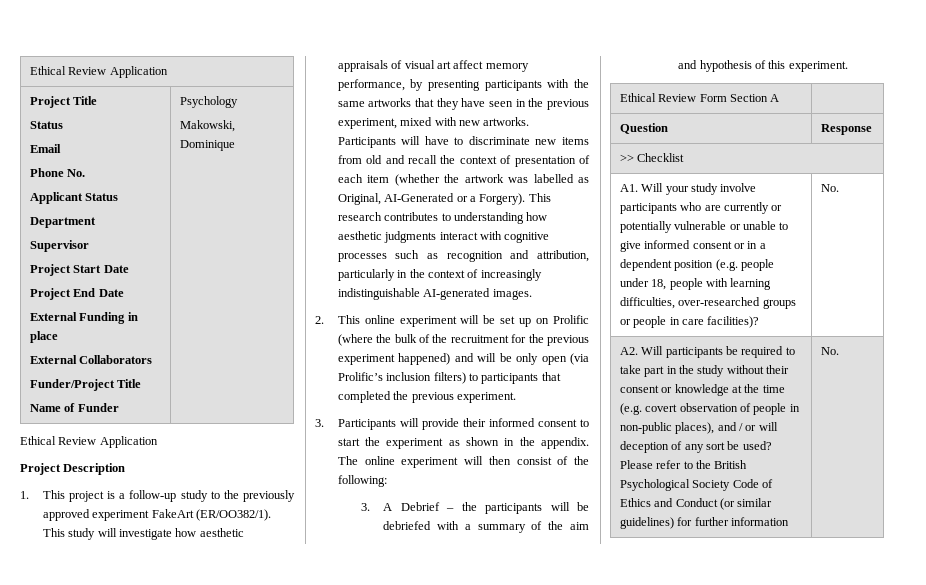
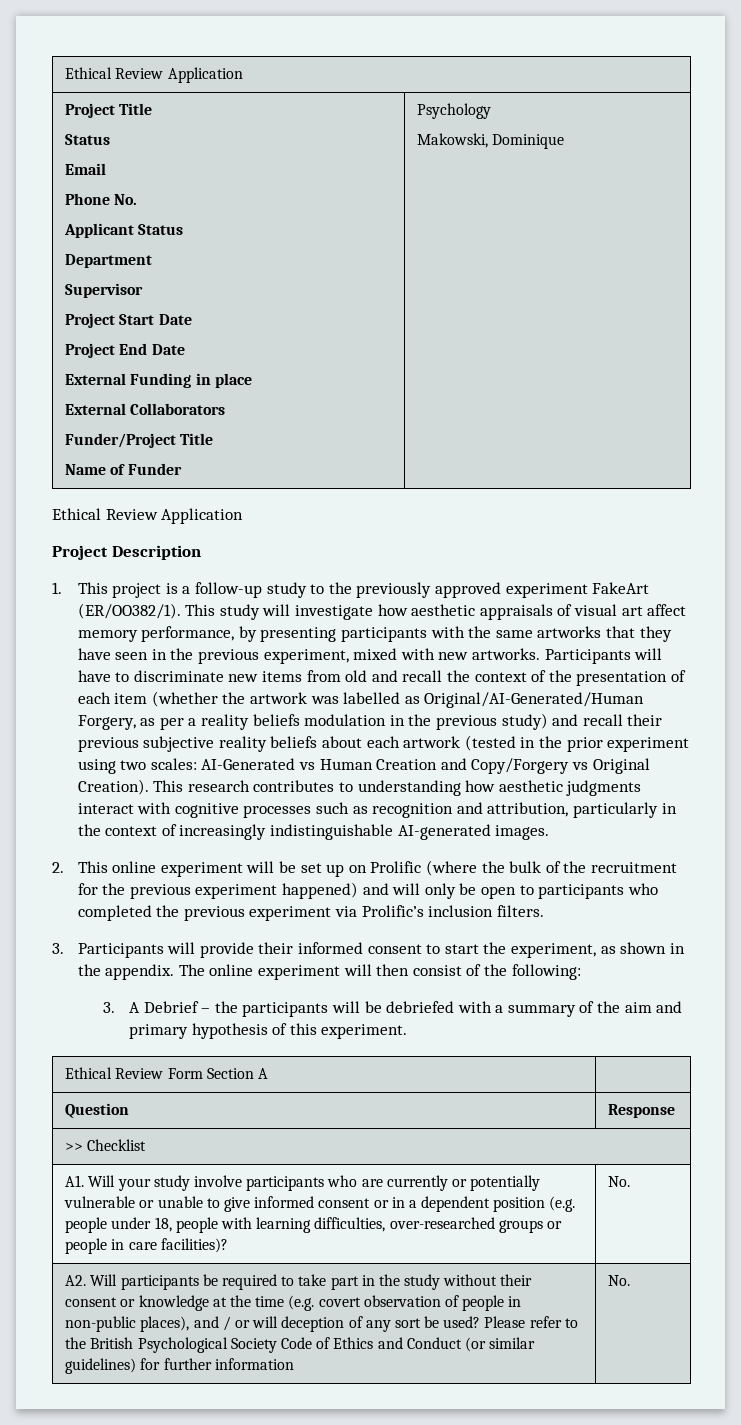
- Participants will have to discriminate new items from old and recall the context of presentation of each item (whether the artwork was labelled as Original, AI-Generated or a Forgery).
+ Participants will have to discriminate new items from old and recall the context of the presentation of each item (whether the artwork was labelled as Original/AI-Generated/Human Forgery, as per a reality beliefs modulation in the previous study) and recall their previous subjective reality beliefs about each artwork (tested in the prior experiment using two scales: AI-Generated vs Human Creation and Copy/Forgery vs Original Creation).
- 2. This online experiment will be set up on Prolific (where the bulk of the recruitment for the previous experiment happened) and will be only open (via Prolific’s inclusion filters) to participants that completed the previous experiment.
+ 2. This online experiment will be set up on Prolific (where the bulk of the recruitment for the previous experiment happened) and will only be open to participants who completed the previous experiment via Prolific’s inclusion filters.
- 3. Participants will provide their informed consent to start the experiment as shown in the appendix.
+ 3. Participants will provide their informed consent to start the experiment, as shown in the appendix.
- 3. A Debrief – the participants will be debriefed with a summary of the aim and hypothesis of this experiment.
+ 3. A Debrief – the participants will be debriefed with a summary of the aim and primary hypothesis of this experiment.

